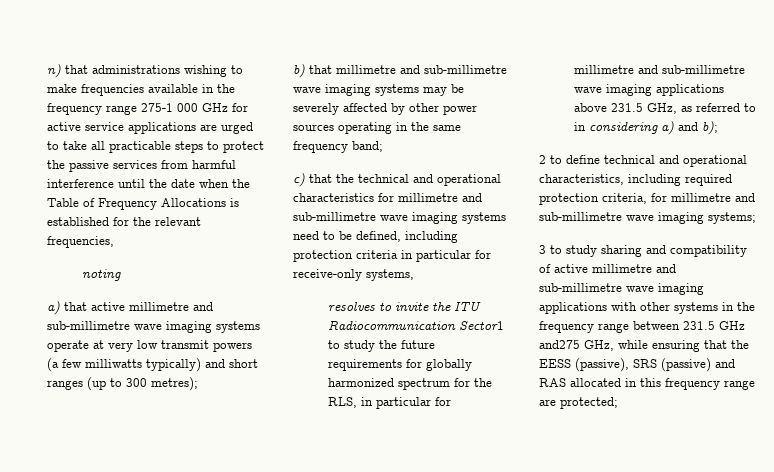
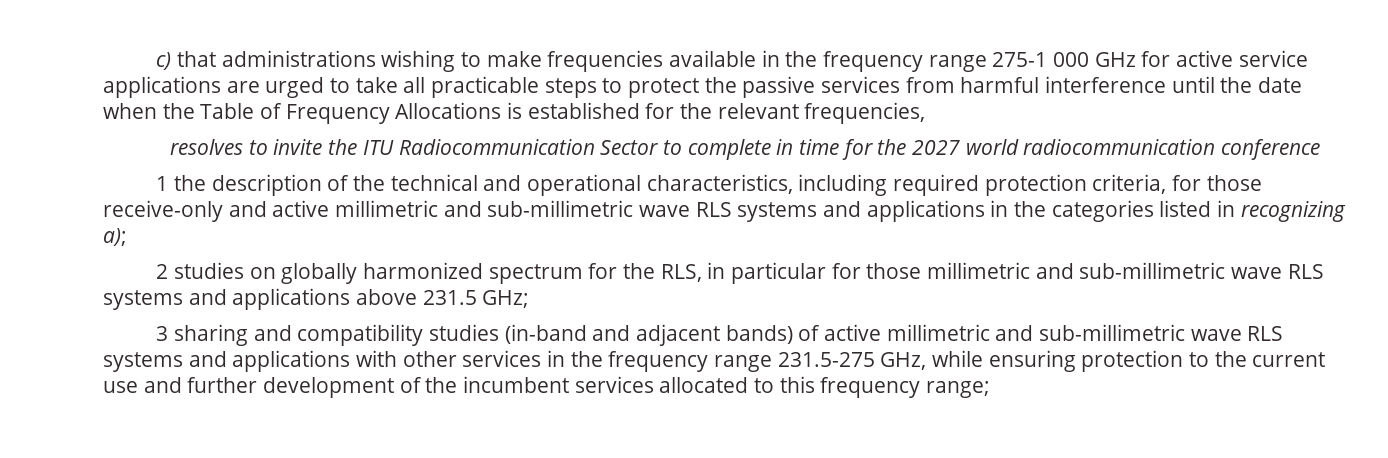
- n) that administrations wishing to make frequencies available in the frequency range 275-1 000 GHz for active service applications are urged to take all practicable steps to protect the passive services from harmful interference until the date when the Table of Frequency Allocations is established for the relevant frequencies,
+ c) that administrations wishing to make frequencies available in the frequency range 275-1 000 GHz for active service applications are urged to take all practicable steps to protect the passive services from harmful interference until the date when the Table of Frequency Allocations is established for the relevant frequencies,
- noting
- a) that active millimetre and sub-millimetre wave imaging systems operate at very low transmit powers (a few milliwatts typically) and short ranges (up to 300 metres);
- b) that millimetre and sub-millimetre wave imaging systems may be severely affected by other power sources operating in the same frequency band;
- c) that the technical and operational characteristics for millimetre and sub-millimetre wave imaging systems need to be defined, including protection criteria in particular for receive-only systems,
- resolves to invite the ITU Radiocommunication Sector1 to study the future requirements for globally harmonized spectrum for the RLS, in particular for millimetre and sub-millimetre wave imaging applications above 231.5 GHz, as referred to in considering a) and b);
- 2 to define technical and operational characteristics, including required protection criteria, for millimetre and sub-millimetre wave imaging systems;
+ resolves to invite the ITU Radiocommunication Sector to complete in time for the 2027 world radiocommunication conference
+ 1 the description of the technical and operational characteristics, including required protection criteria, for those receive-only and active millimetric and sub-millimetric wave RLS systems and applications in the categories listed in recognizing a);
+ 2 studies on globally harmonized spectrum for the RLS, in particular for those millimetric and sub-millimetric wave RLS systems and applications above 231.5 GHz;
- 3 to study sharing and compatibility of active millimetre and sub-millimetre wave imaging applications with other systems in the frequency range between 231.5 GHz and275 GHz, while ensuring that the EESS (passive), SRS (passive) and RAS allocated in this frequency range are protected;
+ 3 sharing and compatibility studies (in-band and adjacent bands) of active millimetric and sub-millimetric wave RLS systems and applications with other services in the frequency range 231.5-275 GHz, while ensuring protection to the current use and further development of the incumbent services allocated to this frequency range;

